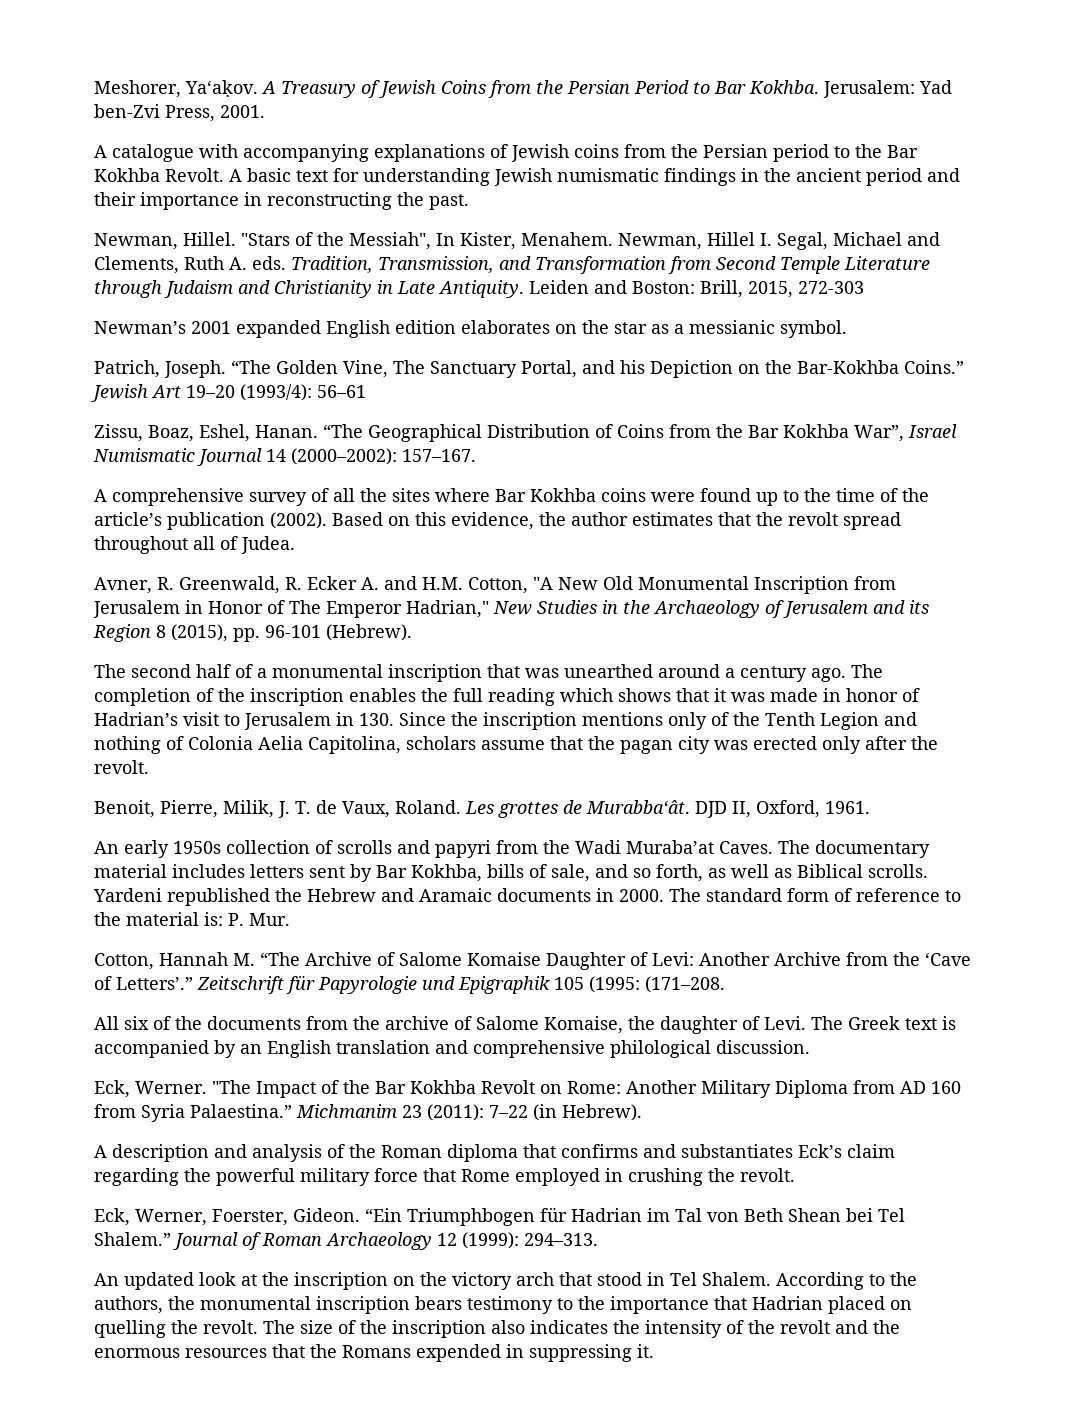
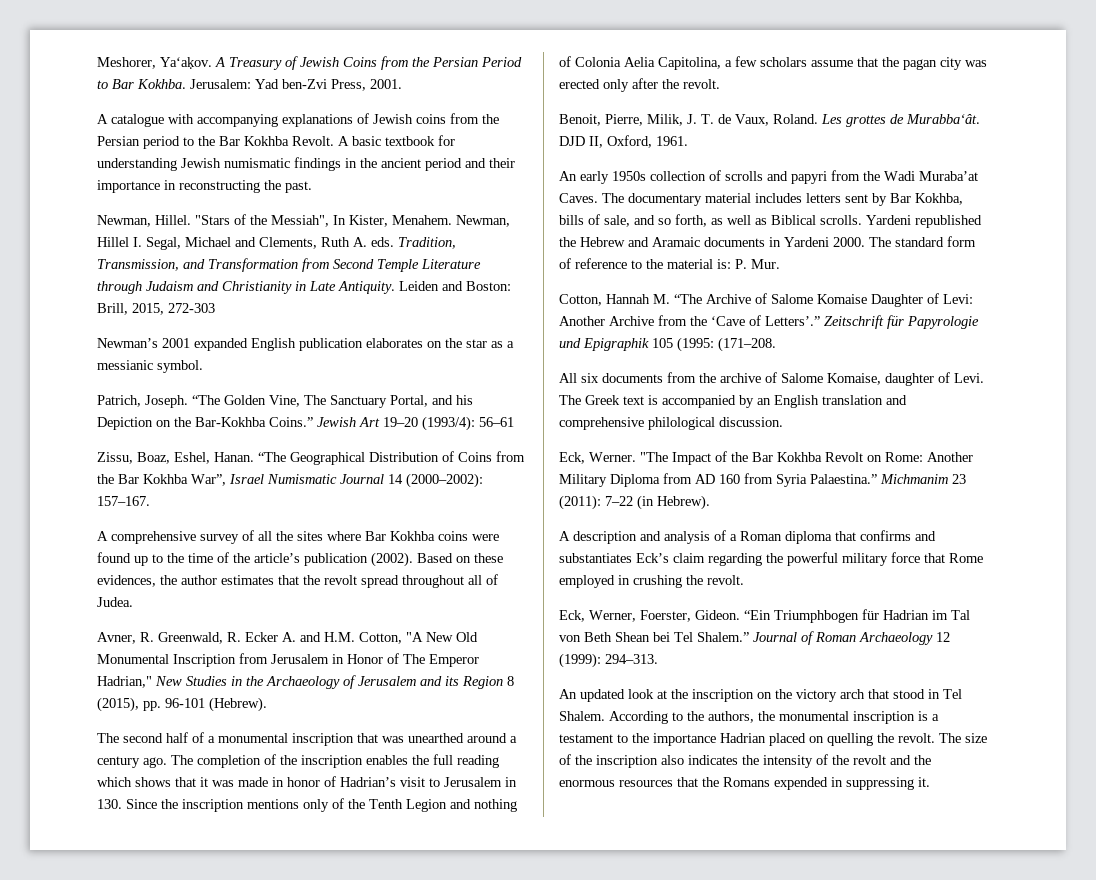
- A basic text for understanding Jewish numismatic findings in the ancient period and their importance in reconstructing the past.
+ A basic textbook for understanding Jewish numismatic findings in the ancient period and their importance in reconstructing the past.
- Newman’s 2001 expanded English edition elaborates on the star as a messianic symbol.
+ Newman’s 2001 expanded English publication elaborates on the star as a messianic symbol.
- Based on this evidence, the author estimates that the revolt spread throughout all of Judea.
+ Based on these evidences, the author estimates that the revolt spread throughout all of Judea.
- The completion of the inscription enables the full reading which shows that it was made in honor of Hadrian’s visit to Jerusalem in 130. Since the inscription mentions only of the Tenth Legion and nothing of Colonia Aelia Capitolina, scholars assume that the pagan city was erected only after the revolt.
+ The completion of the inscription enables the full reading which shows that it was made in honor of Hadrian’s visit to Jerusalem in 130. Since the inscription mentions only of the Tenth Legion and nothing of Colonia Aelia Capitolina, a few scholars assume that the pagan city was erected only after the revolt.
- Yardeni republished the Hebrew and Aramaic documents in 2000.
+ Yardeni republished the Hebrew and Aramaic documents in Yardeni 2000.
- All six of the documents from the archive of Salome Komaise, the daughter of Levi.
+ All six documents from the archive of Salome Komaise, daughter of Levi.
- A description and analysis of the Roman diploma that confirms and substantiates Eck’s claim regarding the powerful military force that Rome employed in crushing the revolt.
+ A description and analysis of a Roman diploma that confirms and substantiates Eck’s claim regarding the powerful military force that Rome employed in crushing the revolt.
- According to the authors, the monumental inscription bears testimony to the importance that Hadrian placed on quelling the revolt.
+ According to the authors, the monumental inscription is a testament to the importance Hadrian placed on quelling the revolt.

